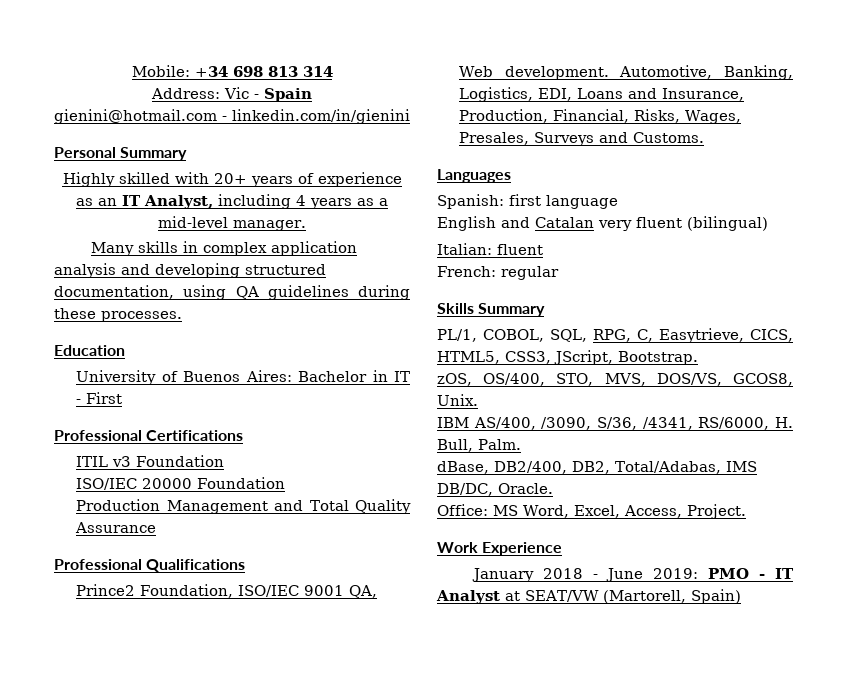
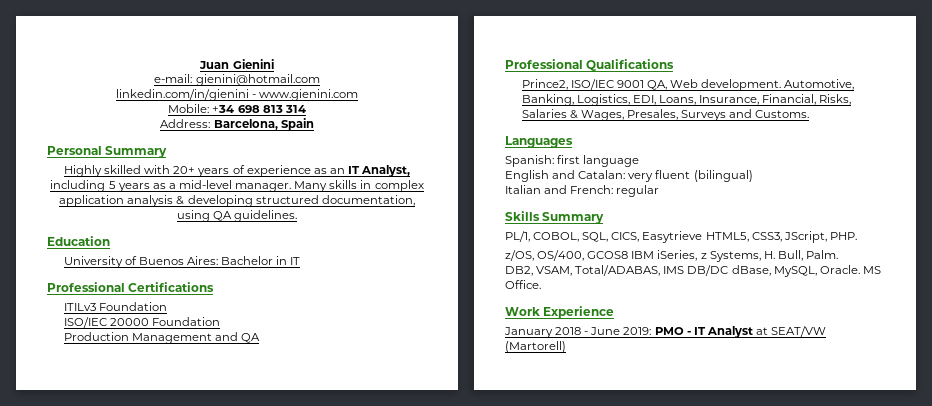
+ Juan Gienini
+ e-mail: gienini@hotmail.com
+ linkedin.com/in/gienini - www.gienini.com
- Address: Vic - Spain
+ Address: Barcelona, Spain
- gienini@hotmail.com - linkedin.com/in/gienini
- Highly skilled with 20+ years of experience as an IT Analyst, including 4 years as a mid-level manager.
- Many skills in complex application analysis and developing structured documentation, using QA guidelines during these processes.
+ Highly skilled with 20+ years of experience as an IT Analyst, including 5 years as a mid-level manager. Many skills in complex application analysis & developing structured documentation, using QA guidelines.
- University of Buenos Aires: Bachelor in IT - First
+ University of Buenos Aires: Bachelor in IT
- ITIL v3 Foundation
+ ITILv3 Foundation
- Production Management and Total Quality Assurance
+ Production Management and QA
- Prince2 Foundation, ISO/IEC 9001 QA, Web development.
+ Prince2, ISO/IEC 9001 QA, Web development.
- Automotive, Banking, Logistics, EDI, Loans and Insurance, Production, Financial, Risks, Wages, Presales, Surveys and Customs.
+ Automotive, Banking, Logistics, EDI, Loans, Insurance, Financial, Risks, Salaries & Wages, Presales, Surveys and Customs.
- English and Catalan very fluent (bilingual)
+ English and Catalan: very fluent (bilingual)
- Italian: fluent
- French: regular
+ Italian and French: regular
- PL/1, COBOL, SQL, RPG, C, Easytrieve, CICS, HTML5, CSS3, JScript, Bootstrap.
- zOS, OS/400, STO, MVS, DOS/VS, GCOS8, Unix.
- IBM AS/400, /3090, S/36, /4341, RS/6000, H. Bull, Palm.
- dBase, DB2/400, DB2, Total/Adabas, IMS DB/DC, Oracle.
- Office: MS Word, Excel, Access, Project.
+ PL/1, COBOL, SQL, CICS, Easytrieve HTML5, CSS3, JScript, PHP.
+ z/OS, OS/400, GCOS8 IBM iSeries, z Systems, H. Bull, Palm.
+ DB2, VSAM, Total/ADABAS, IMS DB/DC dBase, MySQL, Oracle. MS Office.
- January 2018 - June 2019: PMO - IT Analyst at SEAT/VW (Martorell, Spain)
+ January 2018 - June 2019: PMO - IT Analyst at SEAT/VW (Martorell)

